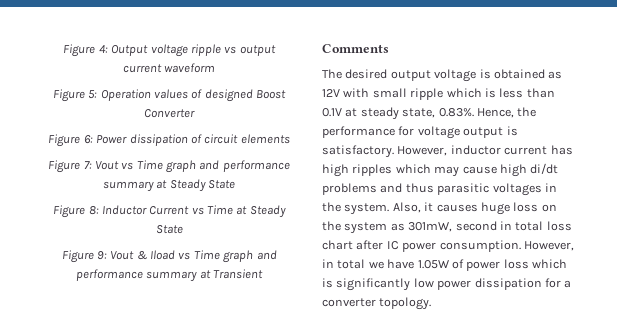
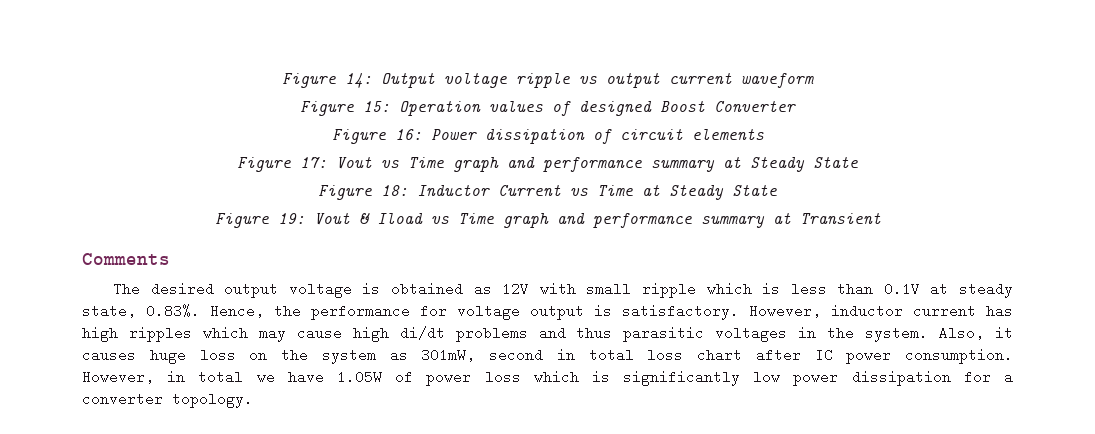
- Figure 4: Output voltage ripple vs output current waveform
+ Figure 14: Output voltage ripple vs output current waveform
- Figure 5: Operation values of designed Boost Converter
+ Figure 15: Operation values of designed Boost Converter
- Figure 6: Power dissipation of circuit elements
+ Figure 16: Power dissipation of circuit elements
- Figure 7: Vout vs Time graph and performance summary at Steady State
+ Figure 17: Vout vs Time graph and performance summary at Steady State
- Figure 8: Inductor Current vs Time at Steady State
+ Figure 18: Inductor Current vs Time at Steady State
- Figure 9: Vout & Iload vs Time graph and performance summary at Transient
+ Figure 19: Vout & Iload vs Time graph and performance summary at Transient

